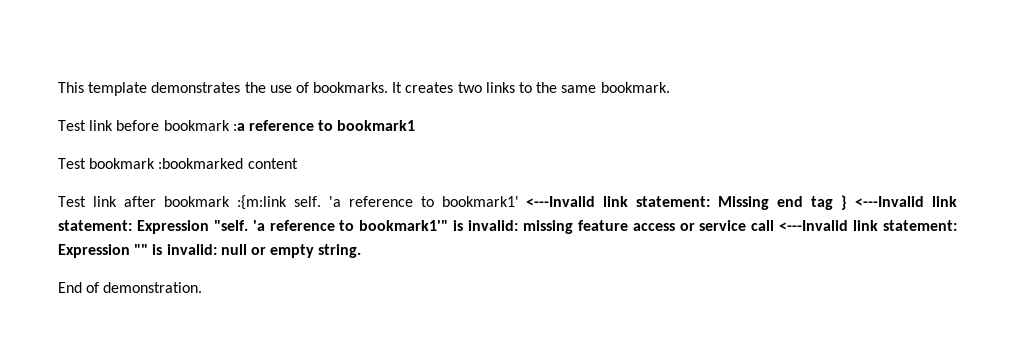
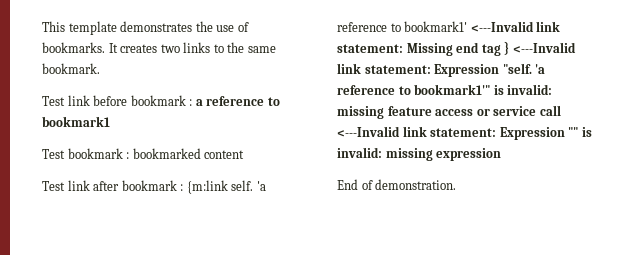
- Test link before bookmark :a reference to bookmark1
+ Test link before bookmark : a reference to bookmark1
- Test bookmark :bookmarked content
+ Test bookmark : bookmarked content
- Test link after bookmark :{m:link self.
+ Test link after bookmark : {m:link self.
- 'a reference to bookmark1'" is invalid: missing feature access or service call <---Invalid link statement: Expression "" is invalid: null or empty string.
+ 'a reference to bookmark1'" is invalid: missing feature access or service call <---Invalid link statement: Expression "" is invalid: missing expression

